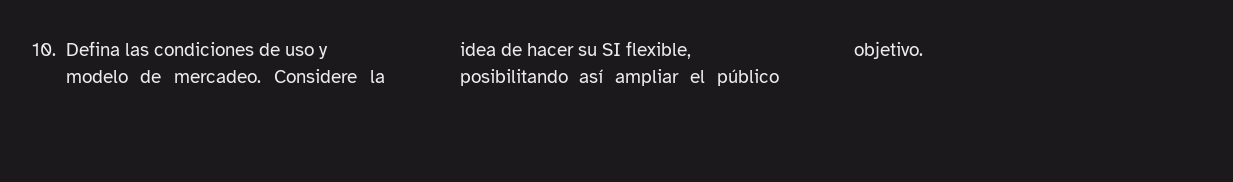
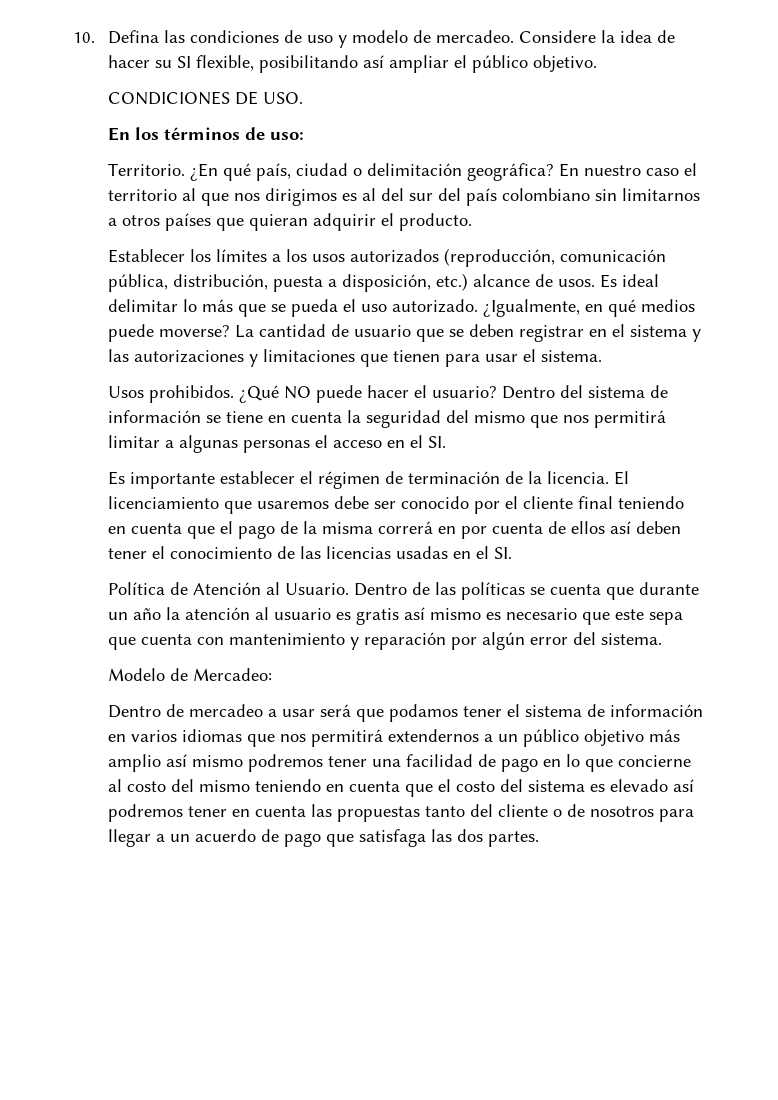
+ CONDICIONES DE USO.
+ En los términos de uso:
+ Territorio. ¿En qué país, ciudad o delimitación geográfica? En nuestro caso el territorio al que nos dirigimos es al del sur del país colombiano sin limitarnos a otros países que quieran adquirir el producto.
+ Establecer los límites a los usos autorizados (reproducción, comunicación pública, distribución, puesta a disposición, etc.) alcance de usos. Es ideal delimitar lo más que se pueda el uso autorizado. ¿Igualmente, en qué medios puede moverse? La cantidad de usuario que se deben registrar en el sistema y las autorizaciones y limitaciones que tienen para usar el sistema.
+ Usos prohibidos. ¿Qué NO puede hacer el usuario? Dentro del sistema de información se tiene en cuenta la seguridad del mismo que nos permitirá limitar a algunas personas el acceso en el SI.
+ Es importante establecer el régimen de terminación de la licencia. El licenciamiento que usaremos debe ser conocido por el cliente final teniendo en cuenta que el pago de la misma correrá en por cuenta de ellos así deben tener el conocimiento de las licencias usadas en el SI.
+ Política de Atención al Usuario. Dentro de las políticas se cuenta que durante un año la atención al usuario es gratis así mismo es necesario que este sepa que cuenta con mantenimiento y reparación por algún error del sistema.
+ Modelo de Mercadeo:
+ Dentro de mercadeo a usar será que podamos tener el sistema de información en varios idiomas que nos permitirá extendernos a un público objetivo más amplio así mismo podremos tener una facilidad de pago en lo que concierne al costo del mismo teniendo en cuenta que el costo del sistema es elevado así podremos tener en cuenta las propuestas tanto del cliente o de nosotros para llegar a un acuerdo de pago que satisfaga las dos partes.

